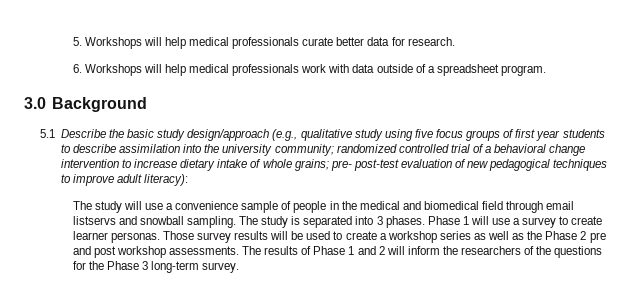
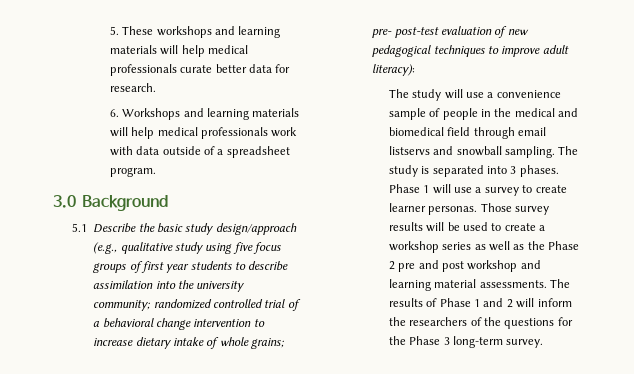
- 5. Workshops will help medical professionals curate better data for research.
+ 5. These workshops and learning materials will help medical professionals curate better data for research.
- 6. Workshops will help medical professionals work with data outside of a spreadsheet program.
+ 6. Workshops and learning materials will help medical professionals work with data outside of a spreadsheet program.
- Those survey results will be used to create a workshop series as well as the Phase 2 pre and post workshop assessments.
+ Those survey results will be used to create a workshop series as well as the Phase 2 pre and post workshop and learning material assessments.

